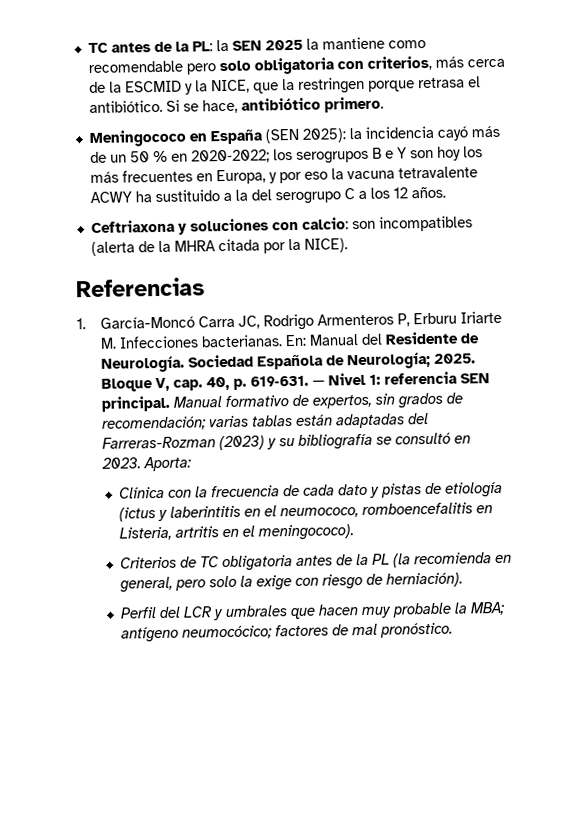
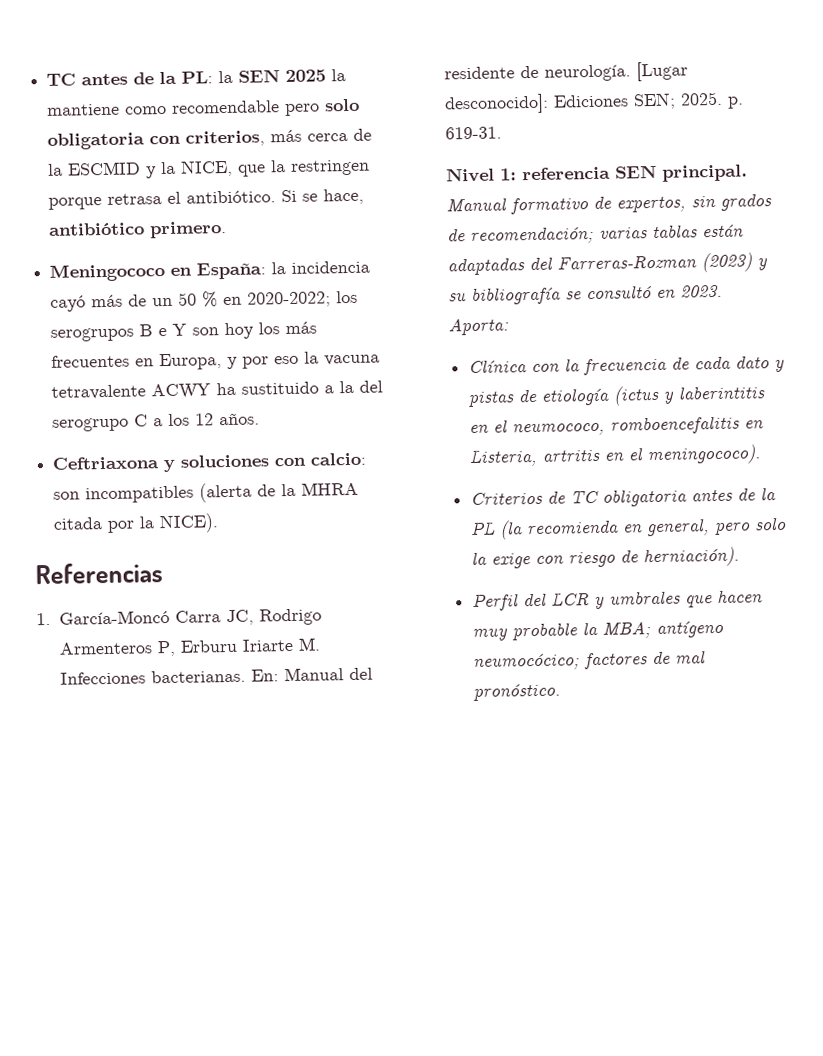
- Meningococo en España (SEN 2025): la incidencia cayó más de un 50 % en 2020‑2022; los serogrupos B e Y son hoy los más frecuentes en Europa, y por eso la vacuna tetravalente ACWY ha sustituido a la del serogrupo C a los 12 años.
+ Meningococo en España: la incidencia cayó más de un 50 % en 2020‑2022; los serogrupos B e Y son hoy los más frecuentes en Europa, y por eso la vacuna tetravalente ACWY ha sustituido a la del serogrupo C a los 12 años.
- En: Manual del Residente de Neurología. Sociedad Española de Neurología; 2025. Bloque V, cap. 40, p. 619‑631. — Nivel 1: referencia SEN principal.
+ En: Manual del residente de neurología. [Lugar desconocido]: Ediciones SEN; 2025. p. 619‑31.
+ Nivel 1: referencia SEN principal.

